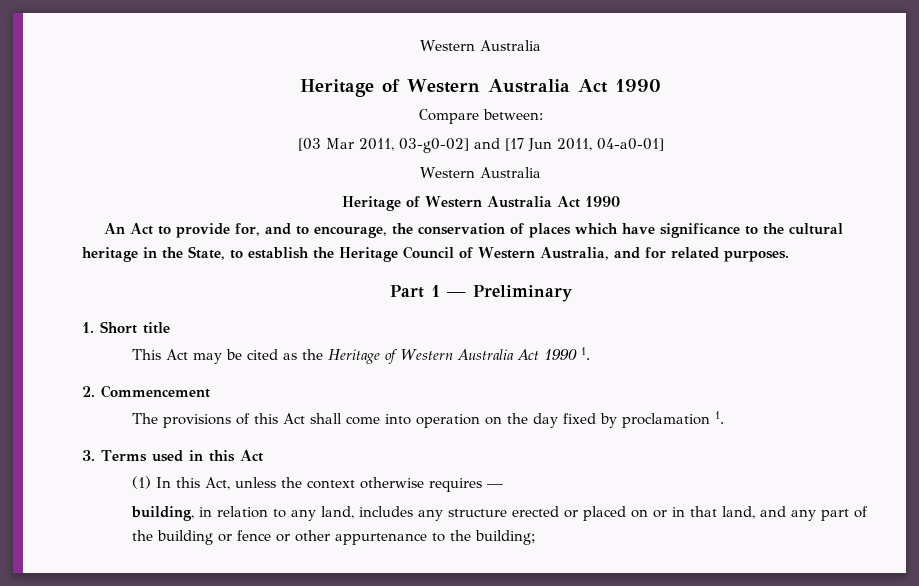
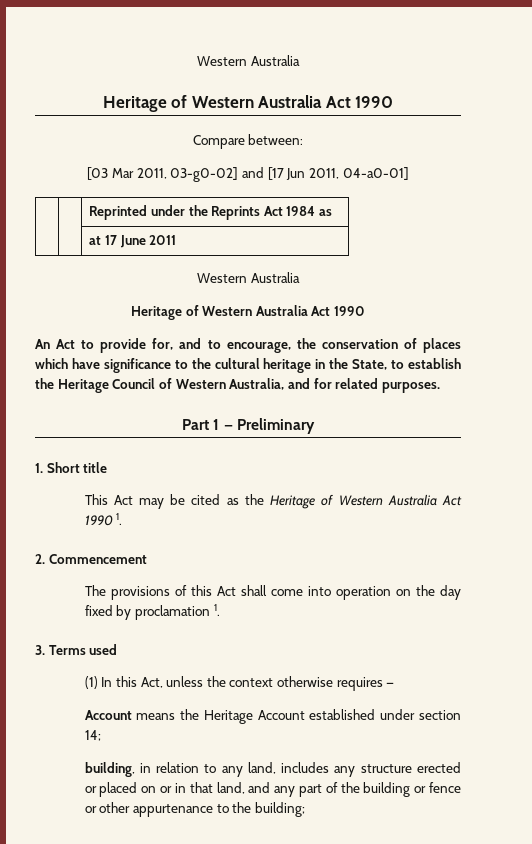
+ | | Reprinted under the Reprints Act 1984 as
+ | | at 17 June 2011
- 3. Terms used in this Act
+ 3. Terms used
+ Account means the Heritage Account established under section 14;

